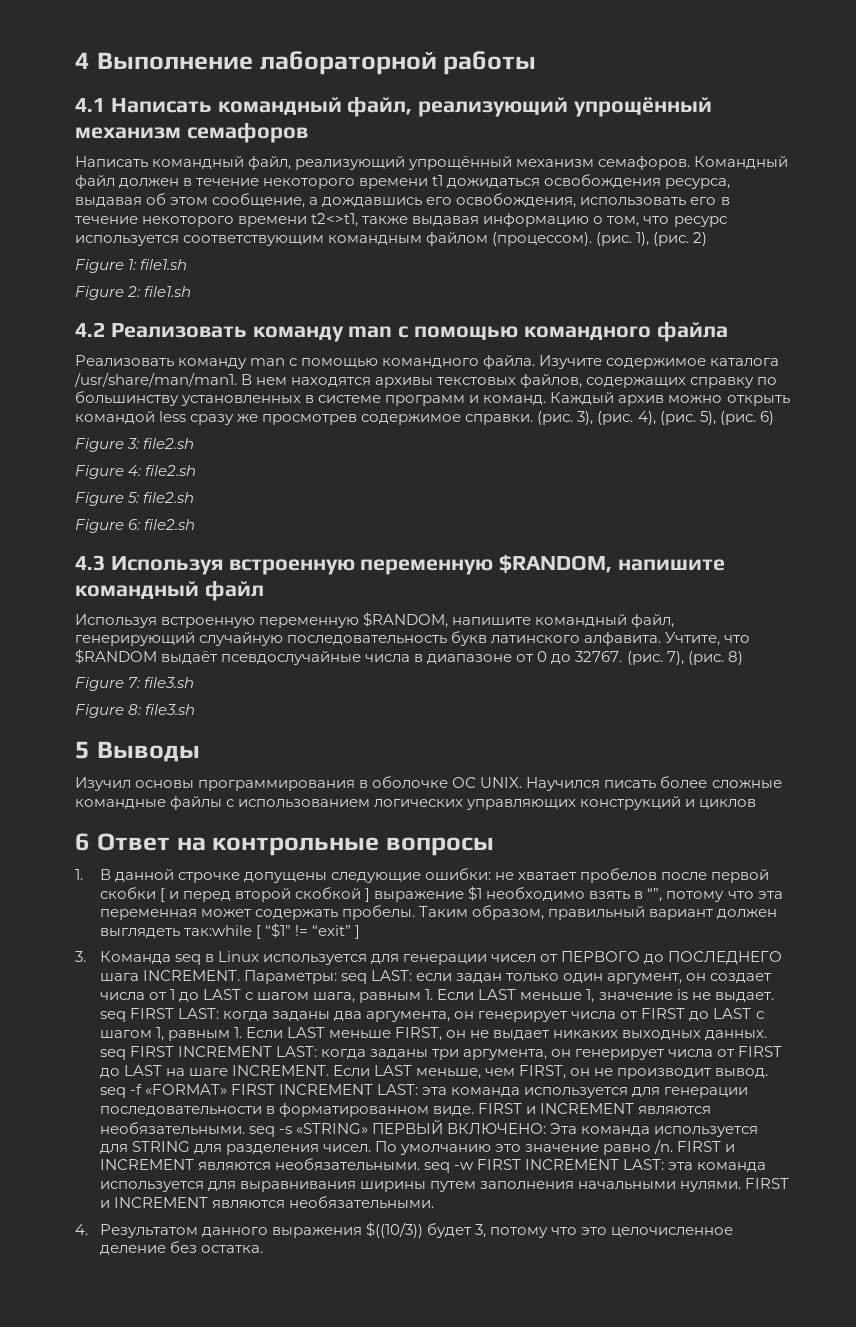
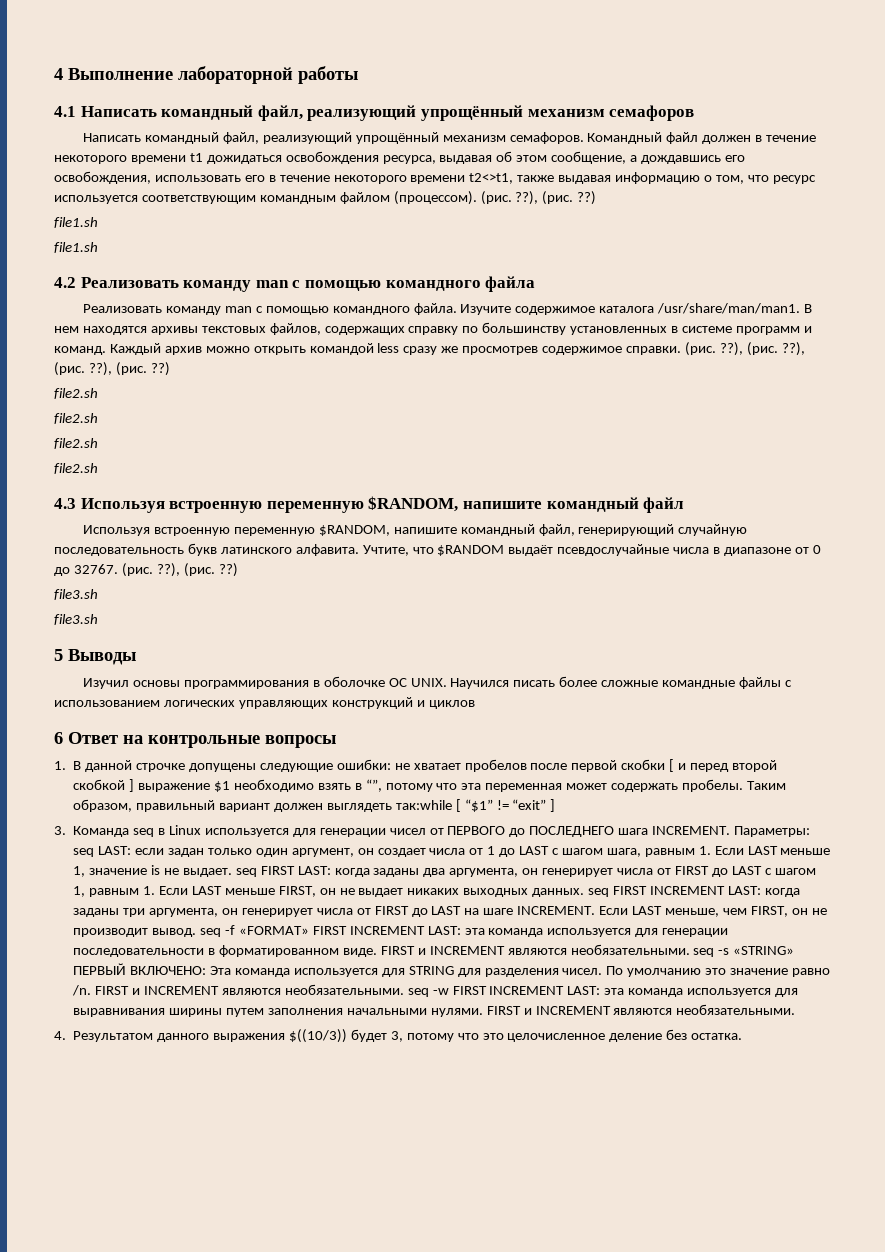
- Командный файл должен в течение некоторого времени t1 дожидаться освобождения ресурса, выдавая об этом сообщение, а дождавшись его освобождения, использовать его в течение некоторого времени t2<>t1, также выдавая информацию о том, что ресурс используется соответствующим командным файлом (процессом). (рис. 1), (рис. 2)
- Figure 1: file1.sh
- Figure 2: file1.sh
+ Командный файл должен в течение некоторого времени t1 дожидаться освобождения ресурса, выдавая об этом сообщение, а дождавшись его освобождения, использовать его в течение некоторого времени t2<>t1, также выдавая информацию о том, что ресурс используется соответствующим командным файлом (процессом). (рис. ??), (рис. ??)
+ file1.sh
+ file1.sh
- 3), (рис. 4), (рис. 5), (рис. 6)
- Figure 3: file2.sh
- Figure 4: file2.sh
- Figure 5: file2.sh
- Figure 6: file2.sh
+ ??), (рис. ??), (рис. ??), (рис. ??)
+ file2.sh
+ file2.sh
+ file2.sh
+ file2.sh
- Учтите, что $RANDOM выдаёт псевдослучайные числа в диапазоне от 0 до 32767. (рис. 7), (рис. 8)
- Figure 7: file3.sh
- Figure 8: file3.sh
+ Учтите, что $RANDOM выдаёт псевдослучайные числа в диапазоне от 0 до 32767. (рис. ??), (рис. ??)
+ file3.sh
+ file3.sh

